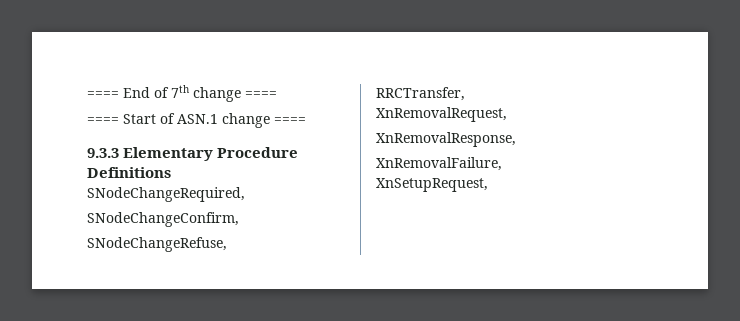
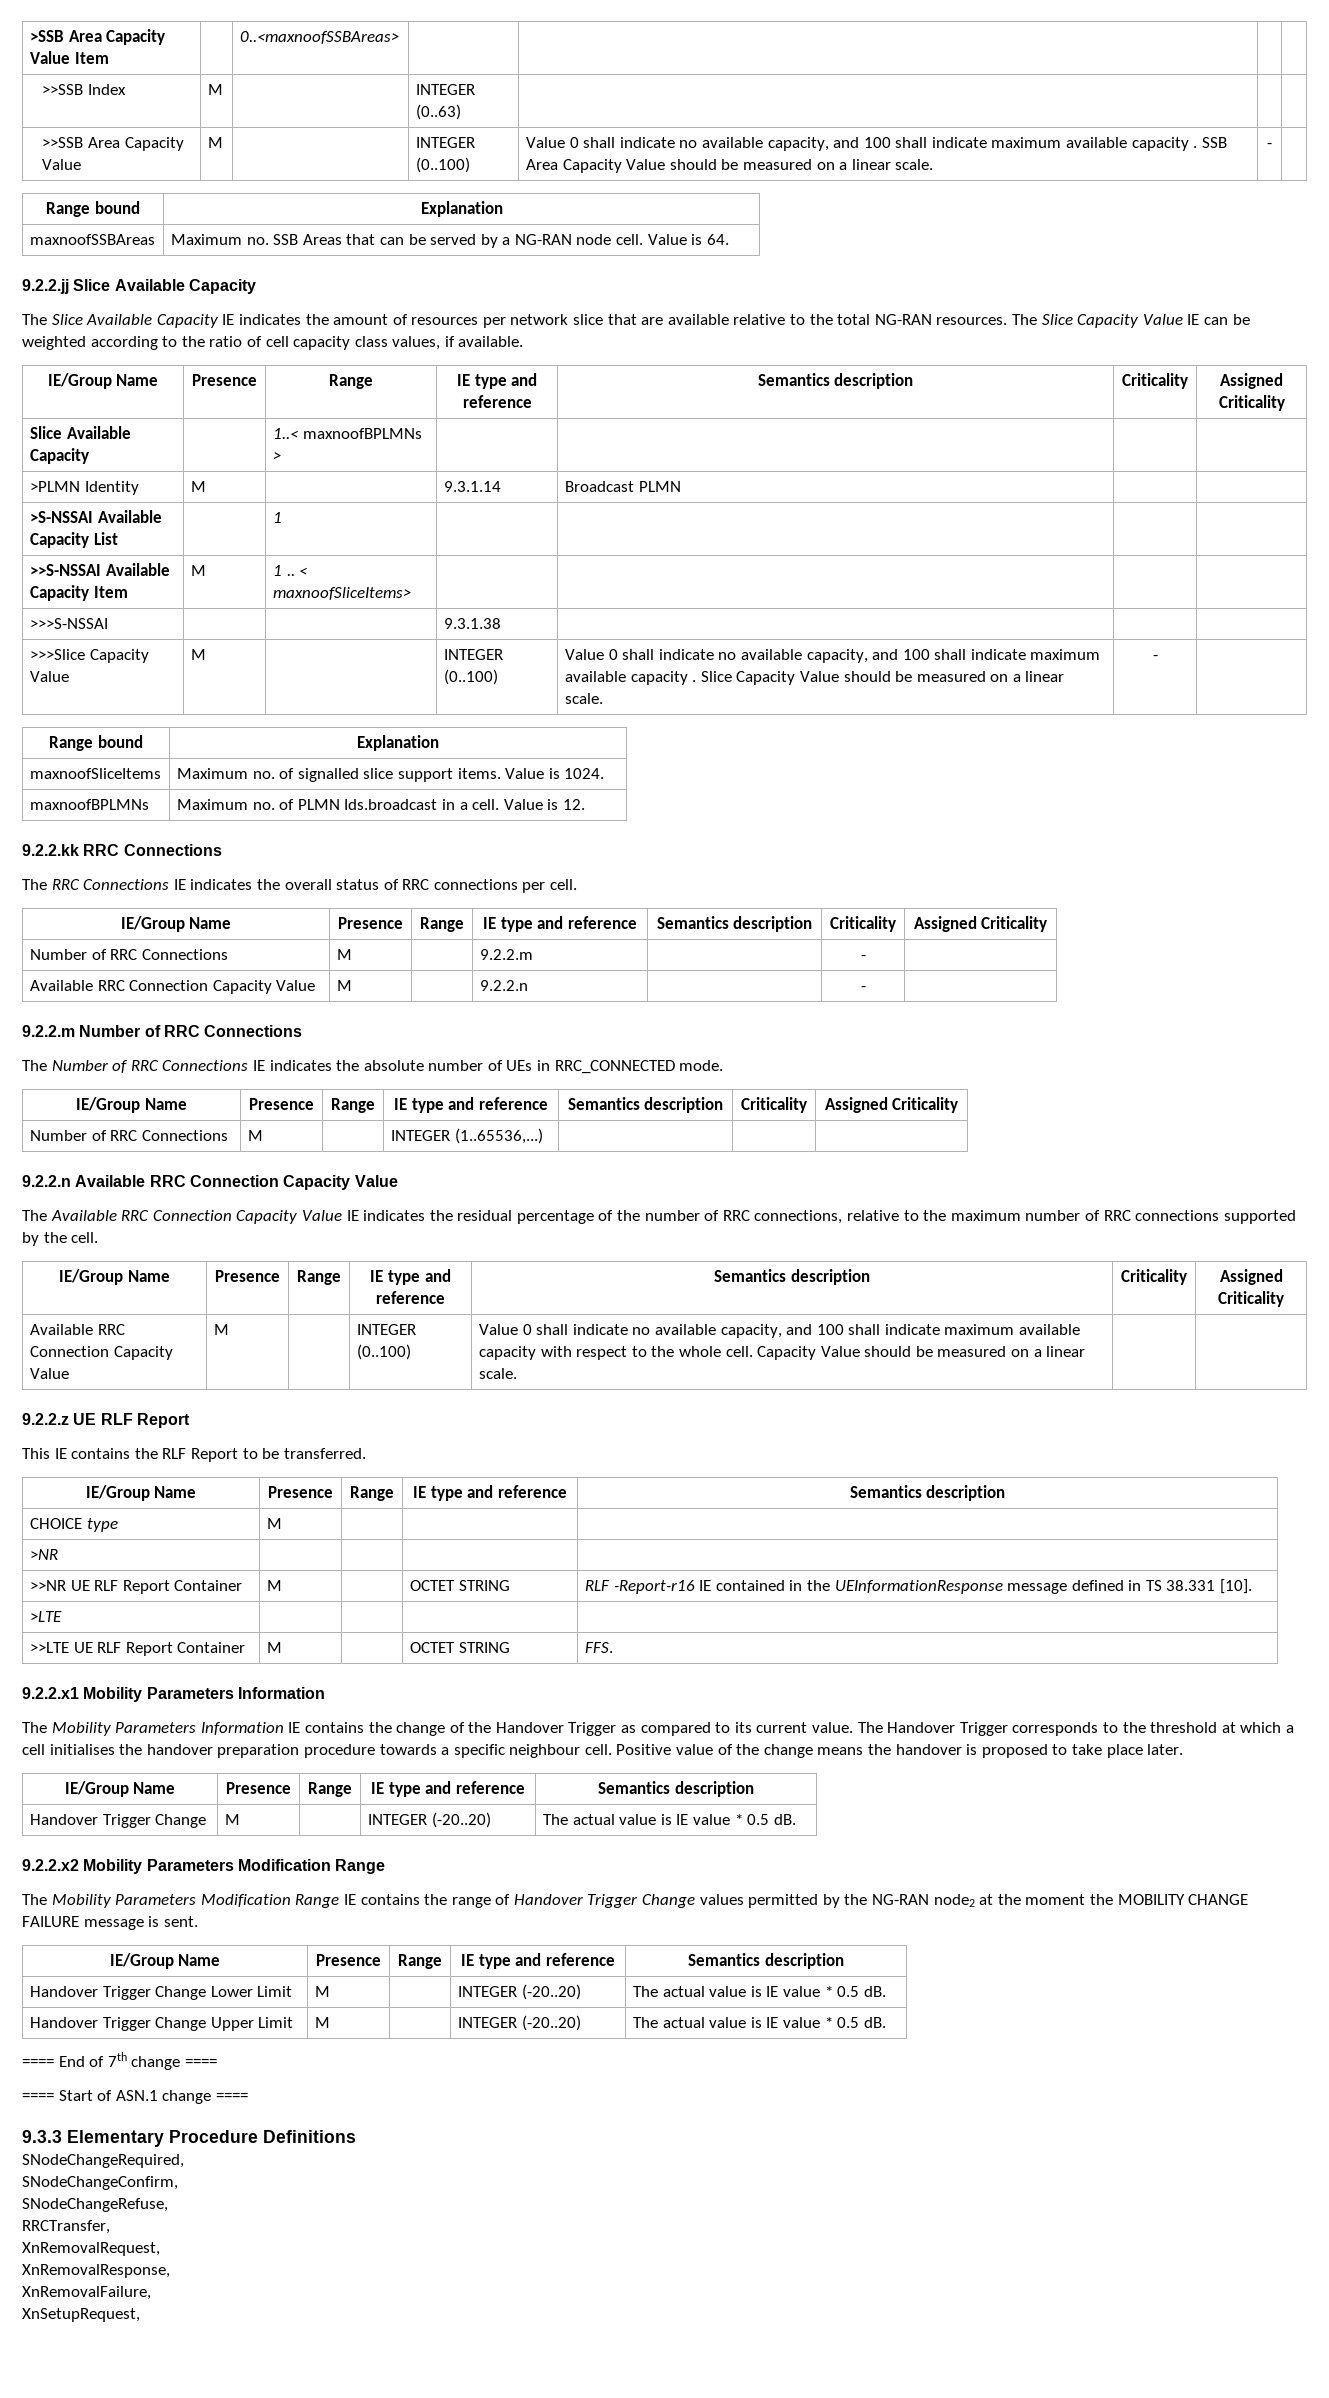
+ >SSB Area Capacity Value Item | | 0..<maxnoofSSBAreas> | | | |
+ >>SSB Index | M | | INTEGER (0..63) | | |
+ >>SSB Area Capacity Value | M | | INTEGER (0..100) | Value 0 shall indicate no available capacity, and 100 shall indicate maximum available capacity . SSB Area Capacity Value should be measured on a linear scale. | - |
+ Range bound | Explanation
+ maxnoofSSBAreas | Maximum no. SSB Areas that can be served by a NG-RAN node cell. Value is 64.
+ 9.2.2.jj Slice Available Capacity
+ The Slice Available Capacity IE indicates the amount of resources per network slice that are available relative to the total NG-RAN resources. The Slice Capacity Value IE can be weighted according to the ratio of cell capacity class values, if available.
+ IE/Group Name | Presence | Range | IE type and reference | Semantics description | Criticality | Assigned Criticality
+ Slice Available Capacity | | 1..< maxnoofBPLMNs > | | | |
+ >PLMN Identity | M | | 9.3.1.14 | Broadcast PLMN | |
+ >S-NSSAI Available Capacity List | | 1 | | | |
+ >>S-NSSAI Available Capacity Item | M | 1 .. < maxnoofSliceItems> | | | |
+ >>>S-NSSAI | | | 9.3.1.38 | | |
+ >>>Slice Capacity Value | M | | INTEGER (0..100) | Value 0 shall indicate no available capacity, and 100 shall indicate maximum available capacity . Slice Capacity Value should be measured on a linear scale. | - |
+ Range bound | Explanation
+ maxnoofSliceItems | Maximum no. of signalled slice support items. Value is 1024.
+ maxnoofBPLMNs | Maximum no. of PLMN Ids.broadcast in a cell. Value is 12.
+ 9.2.2.kk RRC Connections
+ The RRC Connections IE indicates the overall status of RRC connections per cell.
+ IE/Group Name | Presence | Range | IE type and reference | Semantics description | Criticality | Assigned Criticality
+ Number of RRC Connections | M | | 9.2.2.m | | - |
+ Available RRC Connection Capacity Value | M | | 9.2.2.n | | - |
+ 9.2.2.m Number of RRC Connections
+ The Number of RRC Connections IE indicates the absolute number of UEs in RRC_CONNECTED mode.
+ IE/Group Name | Presence | Range | IE type and reference | Semantics description | Criticality | Assigned Criticality
+ Number of RRC Connections | M | | INTEGER (1..65536,...) | | |
+ 9.2.2.n Available RRC Connection Capacity Value
+ The Available RRC Connection Capacity Value IE indicates the residual percentage of the number of RRC connections, relative to the maximum number of RRC connections supported by the cell.
+ IE/Group Name | Presence | Range | IE type and reference | Semantics description | Criticality | Assigned Criticality
+ Available RRC Connection Capacity Value | M | | INTEGER (0..100) | Value 0 shall indicate no available capacity, and 100 shall indicate maximum available capacity with respect to the whole cell. Capacity Value should be measured on a linear scale. | |
+ 9.2.2.z UE RLF Report
+ This IE contains the RLF Report to be transferred.
+ IE/Group Name | Presence | Range | IE type and reference | Semantics description
+ CHOICE type | M | | |
+ >NR | | | |
+ >>NR UE RLF Report Container | M | | OCTET STRING | RLF -Report-r16 IE contained in the UEInformationResponse message defined in TS 38.331 [10].
+ >LTE | | | |
+ >>LTE UE RLF Report Container | M | | OCTET STRING | FFS.
+ 9.2.2.x1 Mobility Parameters Information
+ The Mobility Parameters Information IE contains the change of the Handover Trigger as compared to its current value. The Handover Trigger corresponds to the threshold at which a cell initialises the handover preparation procedure towards a specific neighbour cell. Positive value of the change means the handover is proposed to take place later.
+ IE/Group Name | Presence | Range | IE type and reference | Semantics description
+ Handover Trigger Change | M | | INTEGER (-20..20) | The actual value is IE value * 0.5 dB.
+ 9.2.2.x2 Mobility Parameters Modification Range
+ The Mobility Parameters Modification Range IE contains the range of Handover Trigger Change values permitted by the NG-RAN node2 at the moment the MOBILITY CHANGE FAILURE message is sent.
+ IE/Group Name | Presence | Range | IE type and reference | Semantics description
+ Handover Trigger Change Lower Limit | M | | INTEGER (-20..20) | The actual value is IE value * 0.5 dB.
+ Handover Trigger Change Upper Limit | M | | INTEGER (-20..20) | The actual value is IE value * 0.5 dB.

